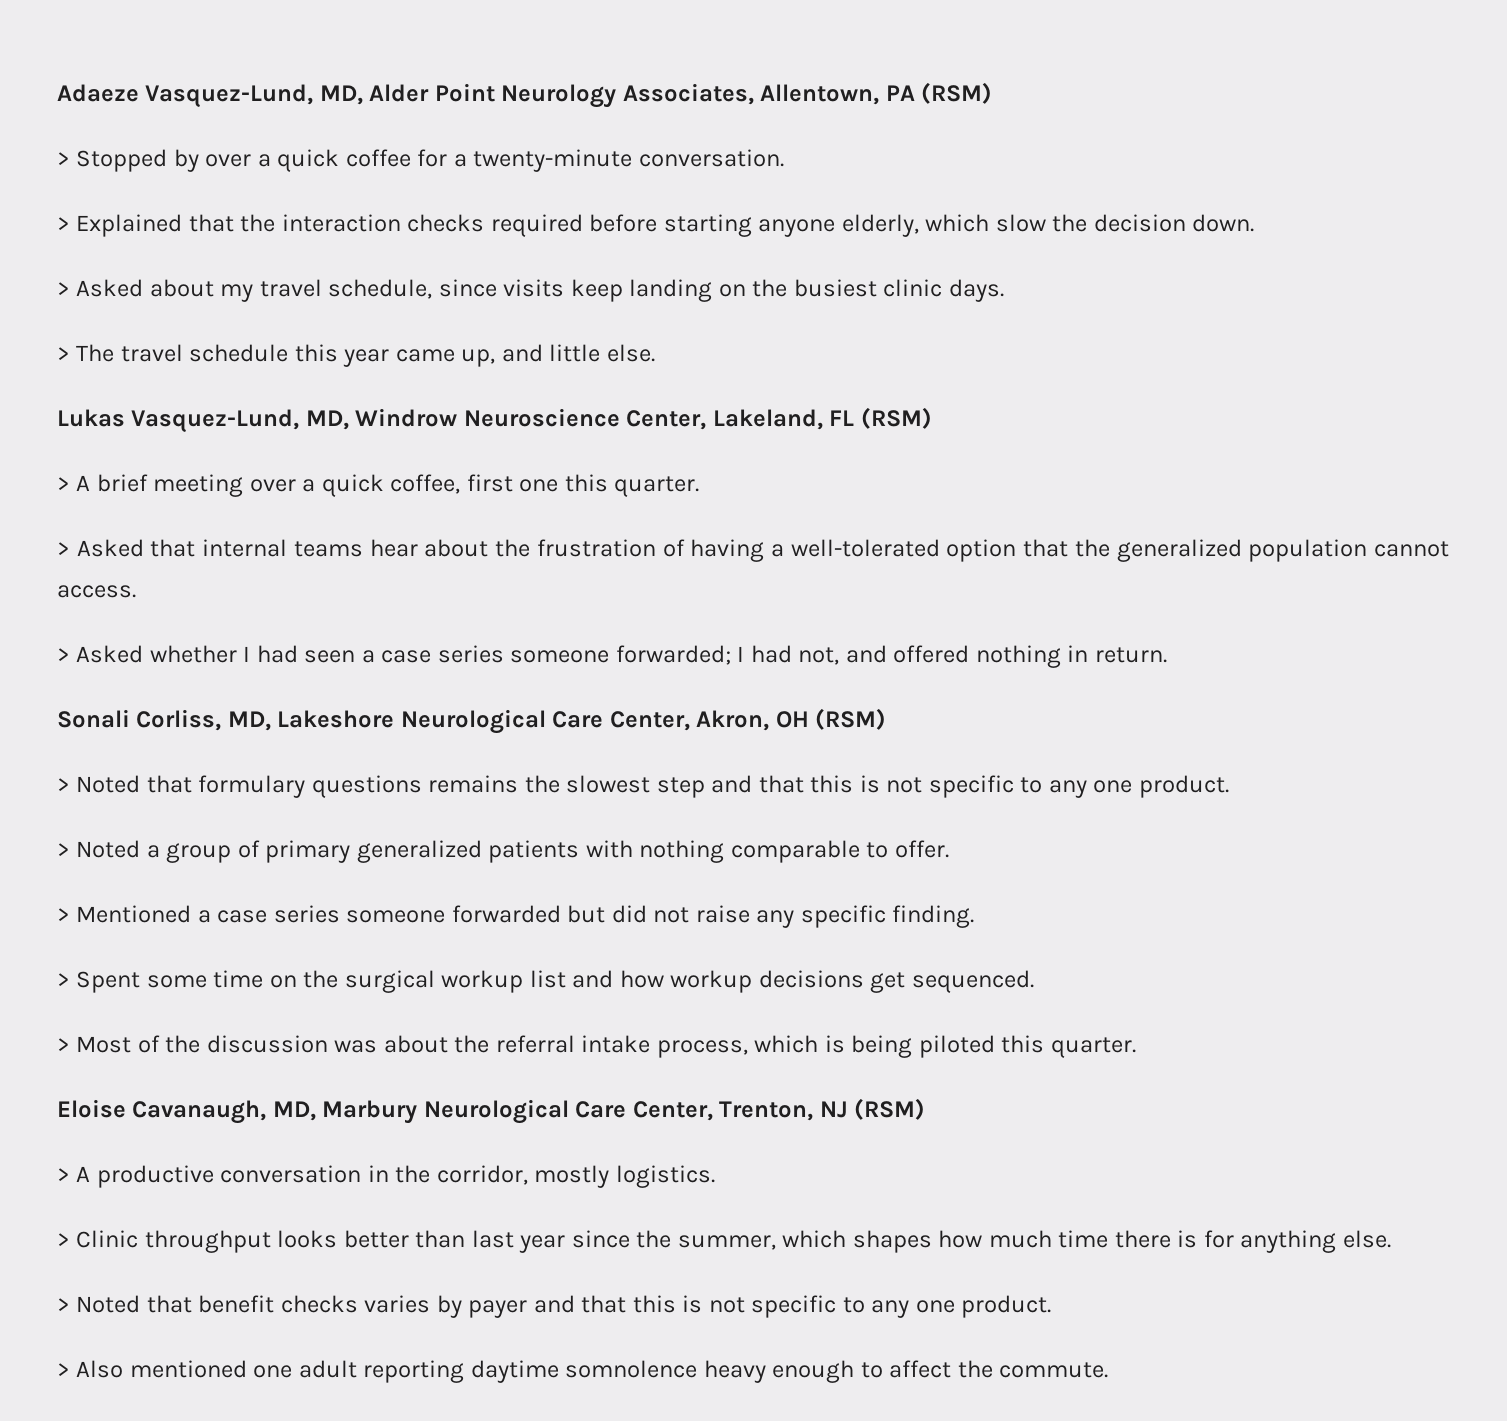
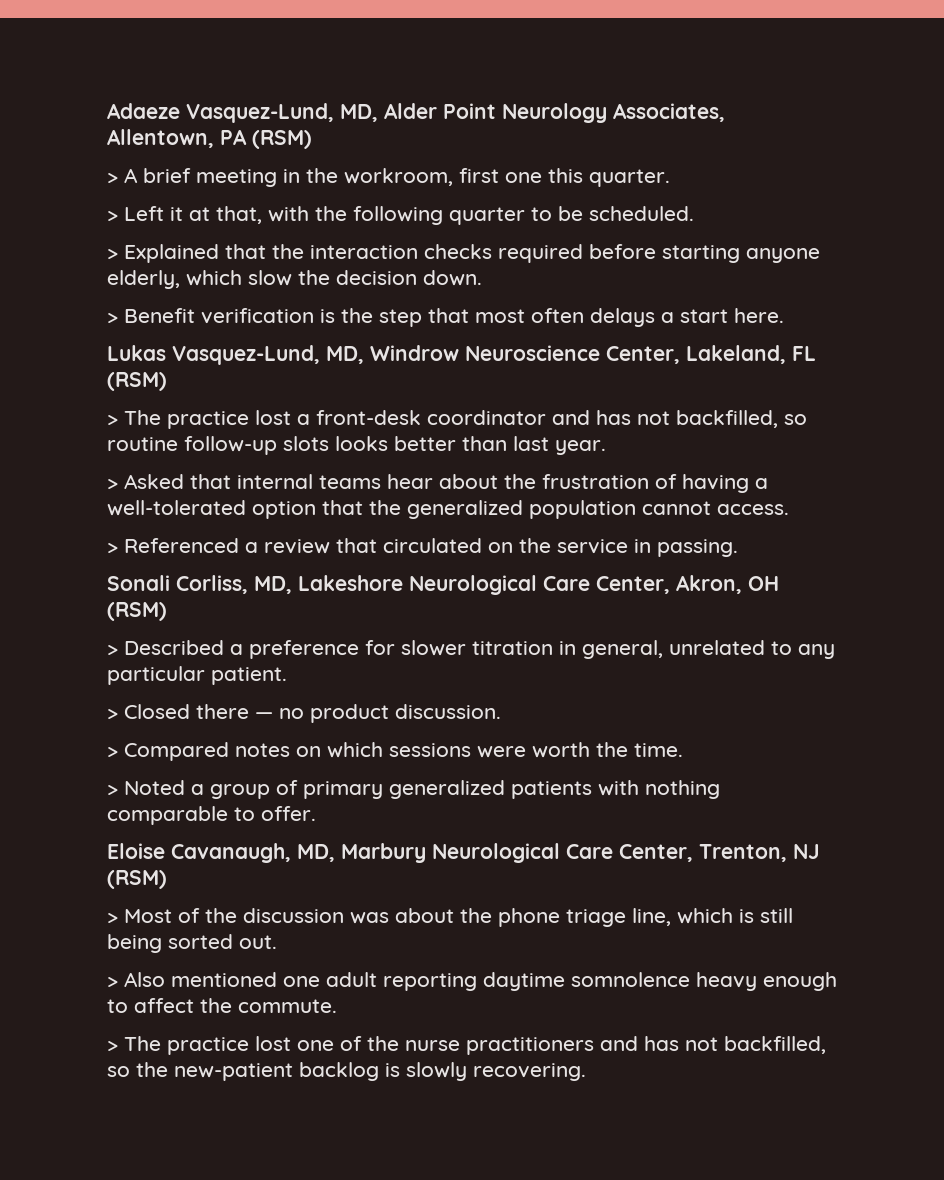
- > Stopped by over a quick coffee for a twenty-minute conversation.
+ > A brief meeting in the workroom, first one this quarter.
+ > Left it at that, with the following quarter to be scheduled.
- > Asked about my travel schedule, since visits keep landing on the busiest clinic days.
- > The travel schedule this year came up, and little else.
+ > Benefit verification is the step that most often delays a start here.
- > A brief meeting over a quick coffee, first one this quarter.
+ > The practice lost a front-desk coordinator and has not backfilled, so routine follow-up slots looks better than last year.
- > Asked whether I had seen a case series someone forwarded; I had not, and offered nothing in return.
+ > Referenced a review that circulated on the service in passing.
- > Noted that formulary questions remains the slowest step and that this is not specific to any one product.
+ > Described a preference for slower titration in general, unrelated to any particular patient.
+ > Closed there — no product discussion.
+ > Compared notes on which sessions were worth the time.
- > Mentioned a case series someone forwarded but did not raise any specific finding.
- > Spent some time on the surgical workup list and how workup decisions get sequenced.
- > Most of the discussion was about the referral intake process, which is being piloted this quarter.
- > A productive conversation in the corridor, mostly logistics.
- > Clinic throughput looks better than last year since the summer, which shapes how much time there is for anything else.
- > Noted that benefit checks varies by payer and that this is not specific to any one product.
+ > Most of the discussion was about the phone triage line, which is still being sorted out.
+ > The practice lost one of the nurse practitioners and has not backfilled, so the new-patient backlog is slowly recovering.

